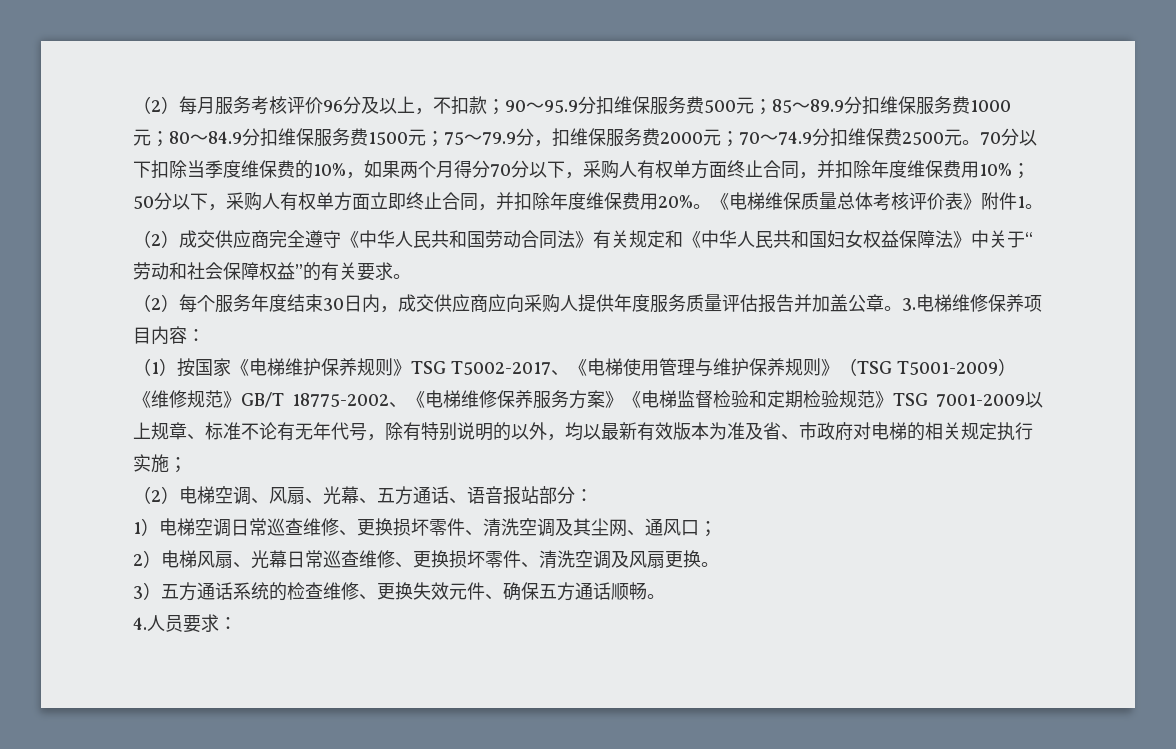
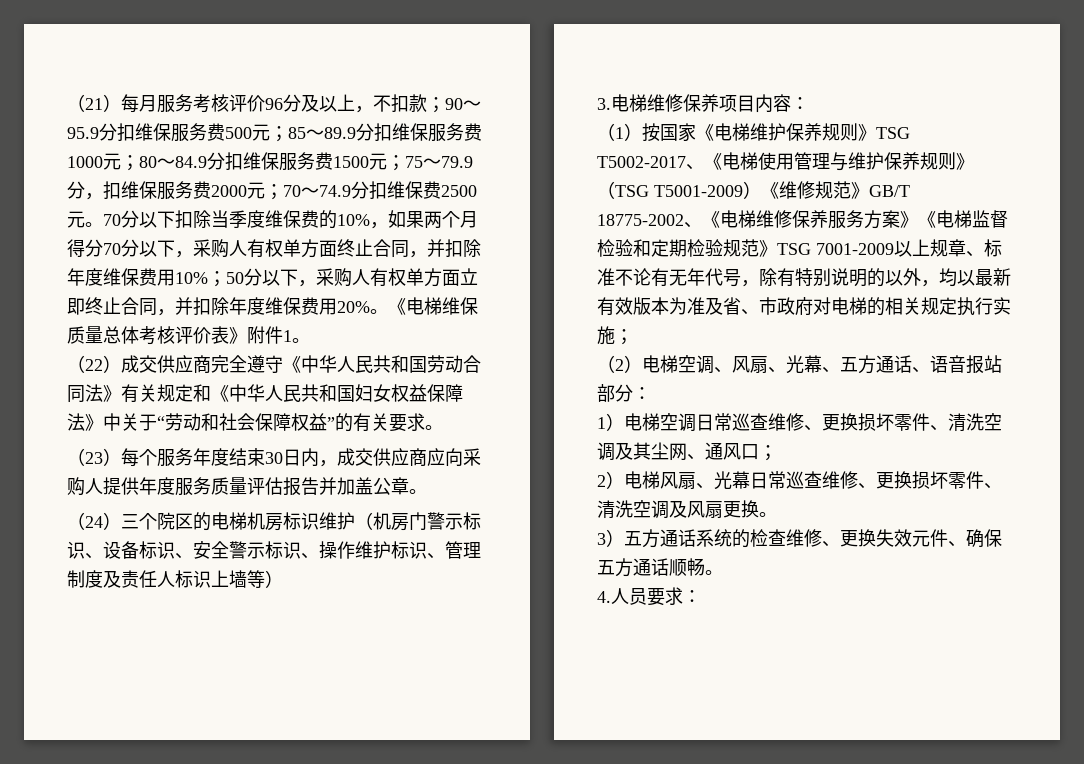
- （2）每月服务考核评价96分及以上，不扣款；90～95.9分扣维保服务费500元；85～89.9分扣维保服务费1000元；80～84.9分扣维保服务费1500元；75～79.9分，扣维保服务费2000元；70～74.9分扣维保费2500元。
+ （21）每月服务考核评价96分及以上，不扣款；90～95.9分扣维保服务费500元；85～89.9分扣维保服务费1000元；80～84.9分扣维保服务费1500元；75～79.9分，扣维保服务费2000元；70～74.9分扣维保费2500元。
- （2）成交供应商完全遵守《中华人民共和国劳动合同法》有关规定和《中华人民共和国妇女权益保障法》中关于“劳动和社会保障权益”的有关要求。
+ （22）成交供应商完全遵守《中华人民共和国劳动合同法》有关规定和《中华人民共和国妇女权益保障法》中关于“劳动和社会保障权益”的有关要求。
- （2）每个服务年度结束30日内，成交供应商应向采购人提供年度服务质量评估报告并加盖公章。3.电梯维修保养项目内容：
+ （23）每个服务年度结束30日内，成交供应商应向采购人提供年度服务质量评估报告并加盖公章。
+ （24）三个院区的电梯机房标识维护（机房门警示标识、设备标识、安全警示标识、操作维护标识、管理制度及责任人标识上墙等）
+ 3.电梯维修保养项目内容：

